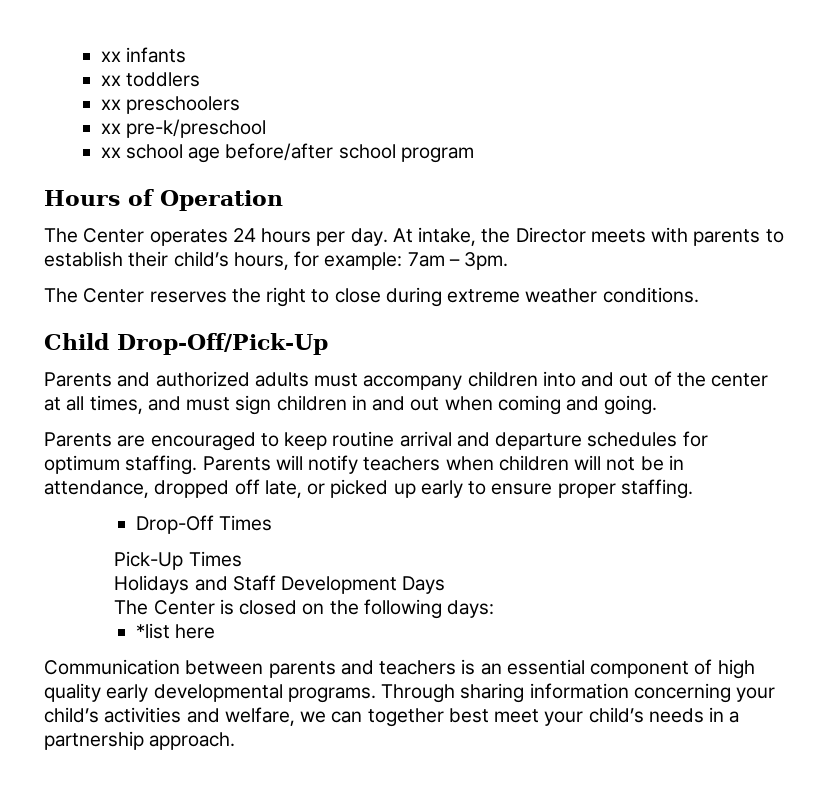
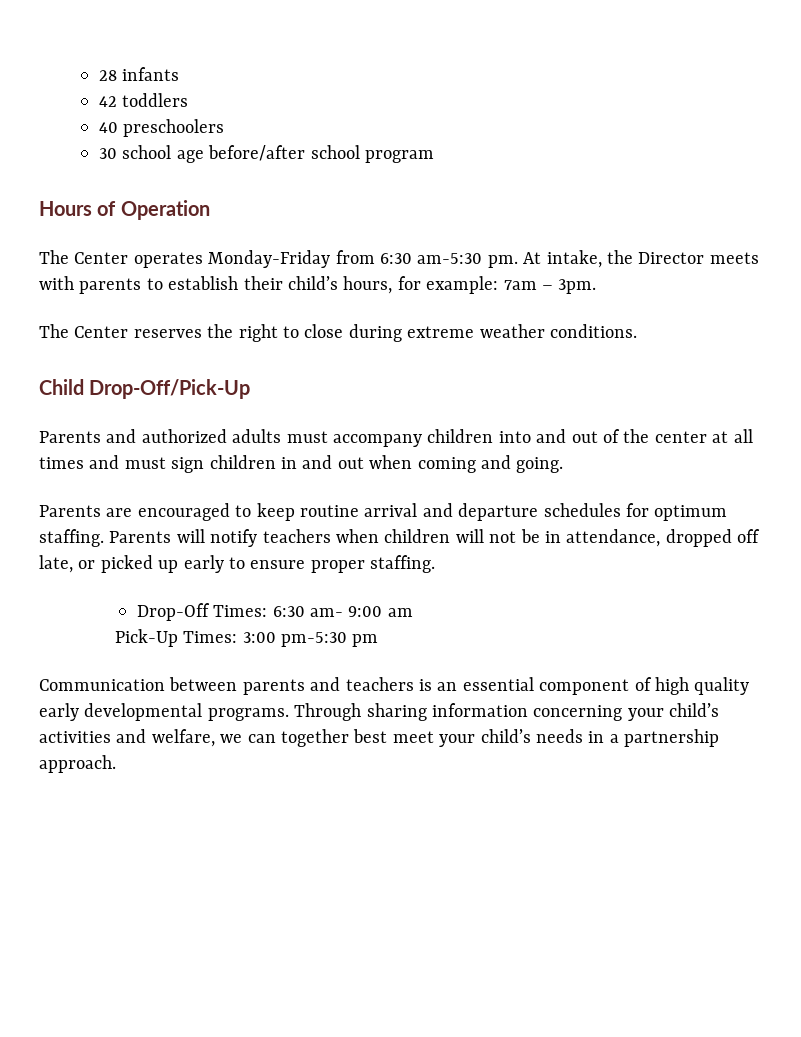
- xx infants
+ 28 infants
- xx toddlers
+ 42 toddlers
- xx preschoolers
+ 40 preschoolers
- xx pre-k/preschool
- xx school age before/after school program
+ 30 school age before/after school program
- The Center operates 24 hours per day.
+ The Center operates Monday-Friday from 6:30 am-5:30 pm.
- Parents and authorized adults must accompany children into and out of the center at all times, and must sign children in and out when coming and going.
+ Parents and authorized adults must accompany children into and out of the center at all times and must sign children in and out when coming and going.
- Drop-Off Times
- Pick-Up Times
- Holidays and Staff Development Days
- The Center is closed on the following days:
- *list here
+ Drop-Off Times: 6:30 am- 9:00 am
+ Pick-Up Times: 3:00 pm-5:30 pm

